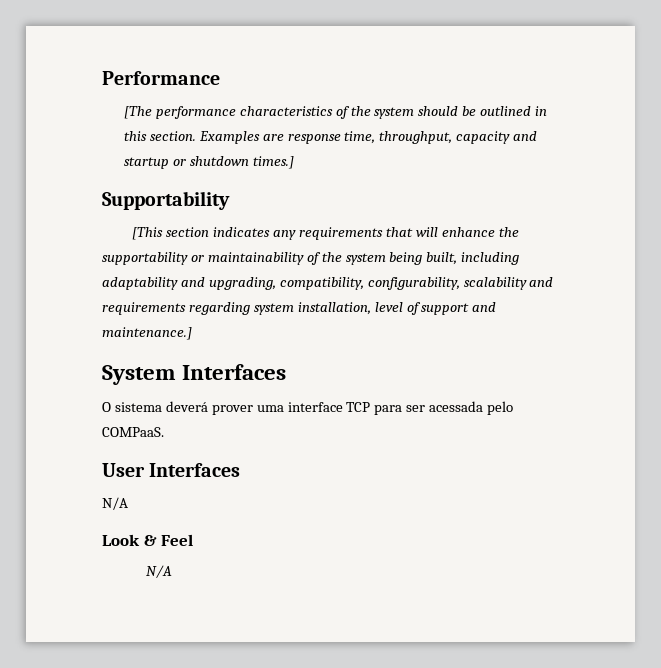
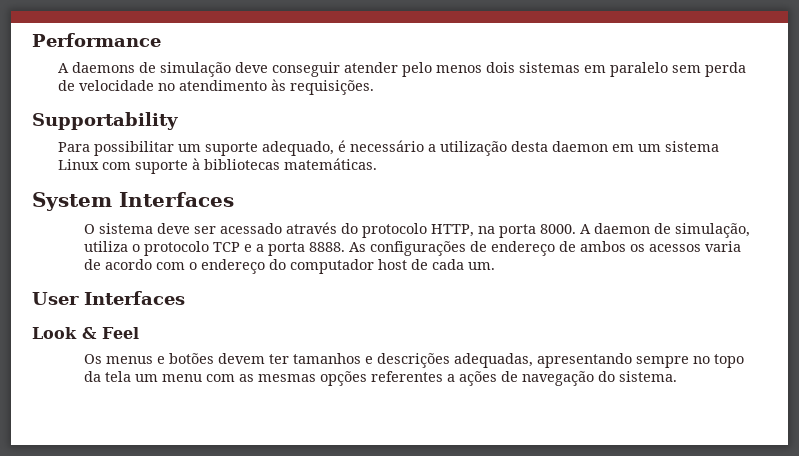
- [The performance characteristics of the system should be outlined in this section. Examples are response time, throughput, capacity and startup or shutdown times.]
+ A daemons de simulação deve conseguir atender pelo menos dois sistemas em paralelo sem perda de velocidade no atendimento às requisições.
  Supportability
- [This section indicates any requirements that will enhance the supportability or maintainability of the system being built, including adaptability and upgrading, compatibility, configurability, scalability and requirements regarding system installation, level of support and maintenance.]
+ Para possibilitar um suporte adequado, é necessário a utilização desta daemon em um sistema Linux com suporte à bibliotecas matemáticas.
  System Interfaces
- O sistema deverá prover uma interface TCP para ser acessada pelo COMPaaS.
+ O sistema deve ser acessado através do protocolo HTTP, na porta 8000. A daemon de simulação, utiliza o protocolo TCP e a porta 8888. As configurações de endereço de ambos os acessos varia de acordo com o endereço do computador host de cada um.
  User Interfaces
- N/A
  Look & Feel
- N/A
+ Os menus e botões devem ter tamanhos e descrições adequadas, apresentando sempre no topo da tela um menu com as mesmas opções referentes a ações de navegação do sistema.

